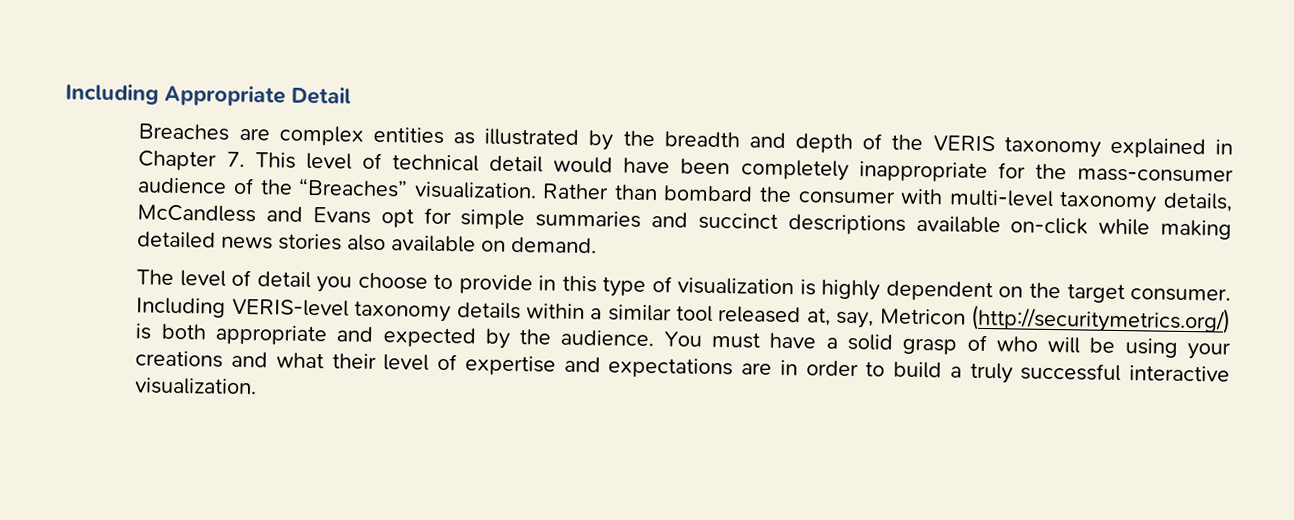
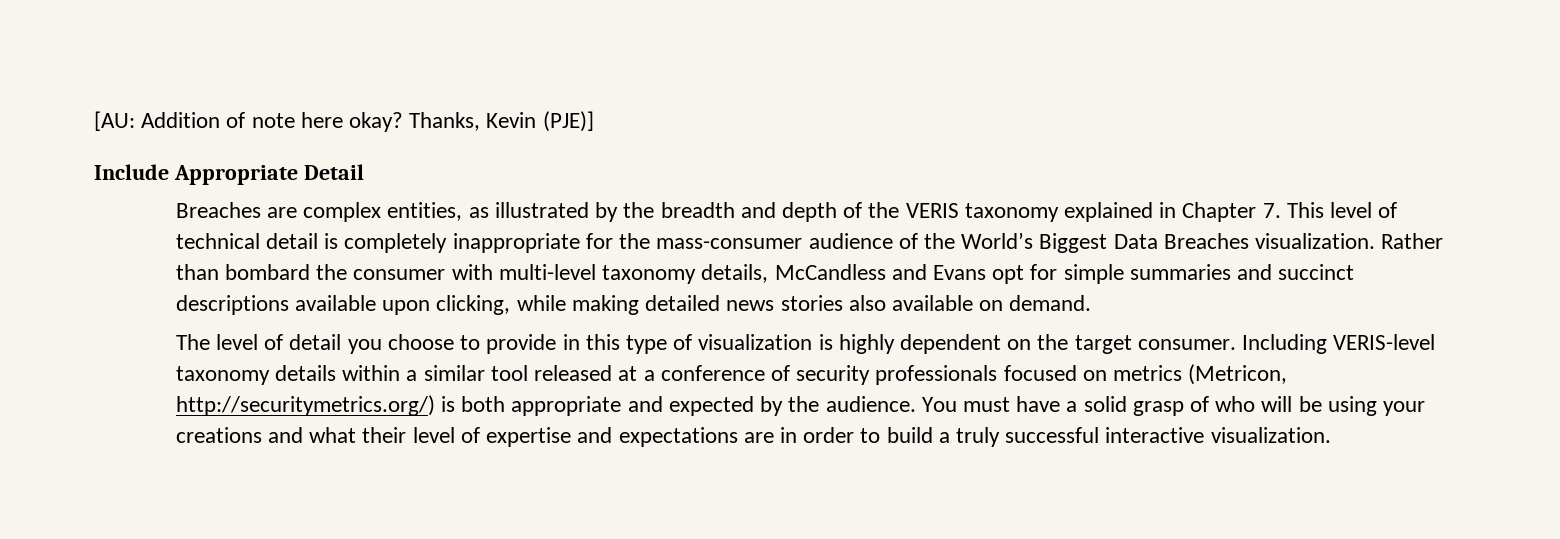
- Including Appropriate Detail
+ [AU: Addition of note here okay? Thanks, Kevin (PJE)]
+ Include Appropriate Detail
- Breaches are complex entities as illustrated by the breadth and depth of the VERIS taxonomy explained in Chapter 7. This level of technical detail would have been completely inappropriate for the mass-consumer audience of the “Breaches” visualization.
+ Breaches are complex entities, as illustrated by the breadth and depth of the VERIS taxonomy explained in Chapter 7. This level of technical detail is completely inappropriate for the mass-consumer audience of the World’s Biggest Data Breaches visualization.
- Rather than bombard the consumer with multi-level taxonomy details, McCandless and Evans opt for simple summaries and succinct descriptions available on-click while making detailed news stories also available on demand.
+ Rather than bombard the consumer with multi-level taxonomy details, McCandless and Evans opt for simple summaries and succinct descriptions available upon clicking, while making detailed news stories also available on demand.
- Including VERIS-level taxonomy details within a similar tool released at, say, Metricon (http://securitymetrics.org/) is both appropriate and expected by the audience.
+ Including VERIS-level taxonomy details within a similar tool released at a conference of security professionals focused on metrics (Metricon, http://securitymetrics.org/) is both appropriate and expected by the audience.

